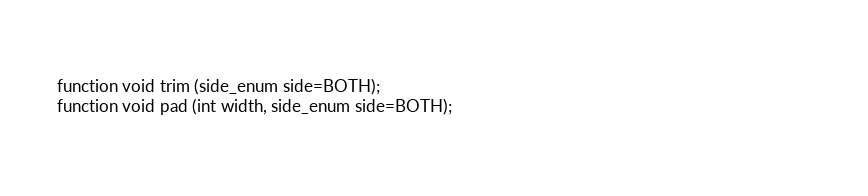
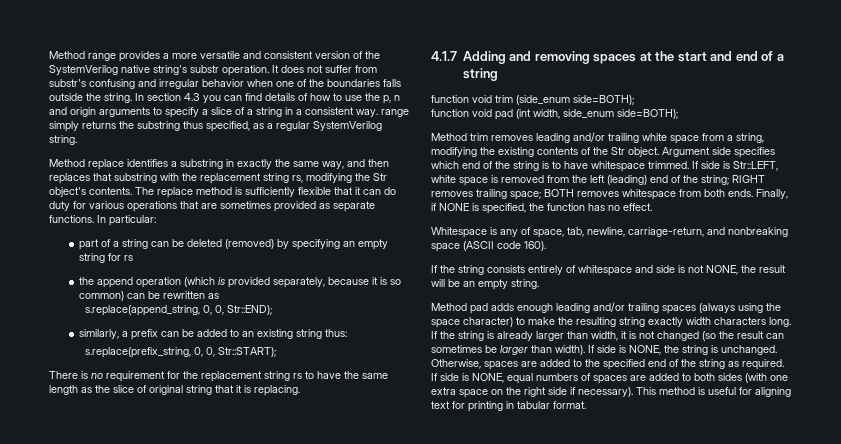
+ Method range provides a more versatile and consistent version of the SystemVerilog native string's substr operation. It does not suffer from substr's confusing and irregular behavior when one of the boundaries falls outside the string. In section 4.3 you can find details of how to use the p, n and origin arguments to specify a slice of a string in a consistent way. range simply returns the substring thus specified, as a regular SystemVerilog string.
+ Method replace identifies a substring in exactly the same way, and then replaces that substring with the replacement string rs, modifying the Str object's contents. The replace method is sufficiently flexible that it can do duty for various operations that are sometimes provided as separate functions. In particular:
+ part of a string can be deleted (removed) by specifying an empty string for rs
+ the append operation (which is provided separately, because it is so common) can be rewritten as
+ s.replace(append_string, 0, 0, Str::END);
+ similarly, a prefix can be added to an existing string thus:
+ s.replace(prefix_string, 0, 0, Str::START);
+ There is no requirement for the replacement string rs to have the same length as the slice of original string that it is replacing.
+ 4.1.7 Adding and removing spaces at the start and end of a string
+ Method trim removes leading and/or trailing white space from a string, modifying the existing contents of the Str object. Argument side specifies which end of the string is to have whitespace trimmed. If side is Str::LEFT, white space is removed from the left (leading) end of the string; RIGHT removes trailing space; BOTH removes whitespace from both ends. Finally, if NONE is specified, the function has no effect.
+ Whitespace is any of space, tab, newline, carriage-return, and nonbreaking space (ASCII code 160).
+ If the string consists entirely of whitespace and side is not NONE, the result will be an empty string.
+ Method pad adds enough leading and/or trailing spaces (always using the space character) to make the resulting string exactly width characters long. If the string is already larger than width, it is not changed (so the result can sometimes be larger than width). If side is NONE, the string is unchanged. Otherwise, spaces are added to the specified end of the string as required. If side is NONE, equal numbers of spaces are added to both sides (with one extra space on the right side if necessary). This method is useful for aligning text for printing in tabular format.

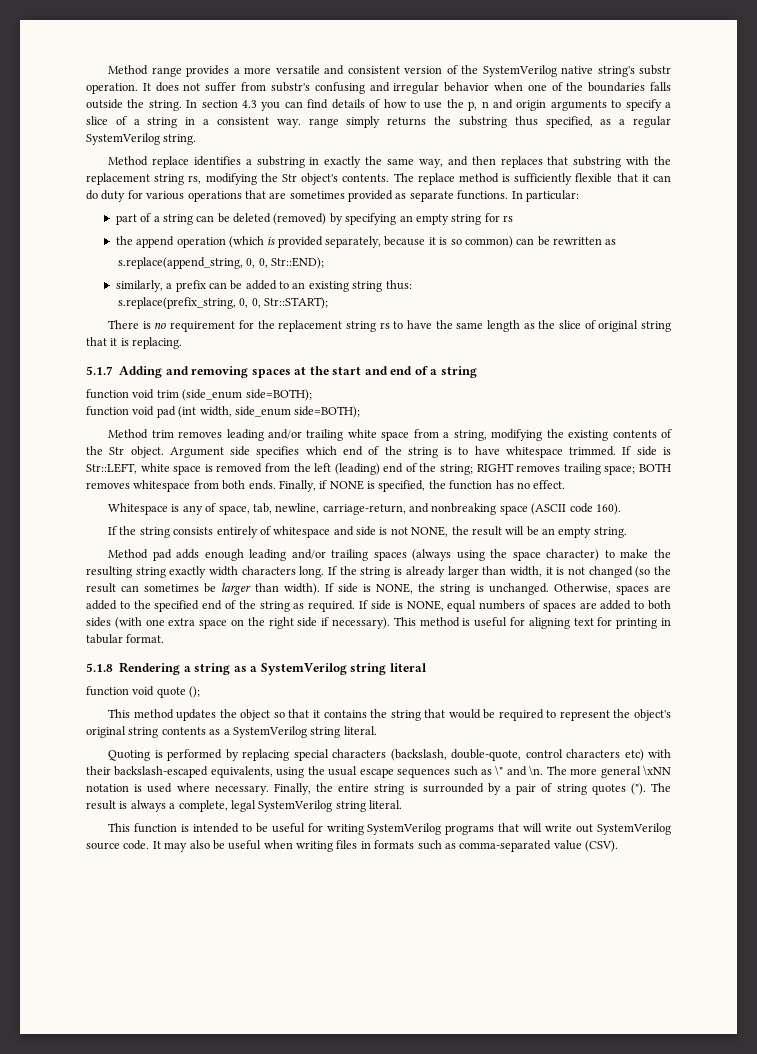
- 4.1.7 Adding and removing spaces at the start and end of a string
+ 5.1.7 Adding and removing spaces at the start and end of a string
+ 5.1.8 Rendering a string as a SystemVerilog string literal
+ function void quote ();
+ This method updates the object so that it contains the string that would be required to represent the object's original string contents as a SystemVerilog string literal.
+ Quoting is performed by replacing special characters (backslash, double-quote, control characters etc) with their backslash-escaped equivalents, using the usual escape sequences such as \" and \n. The more general \xNN notation is used where necessary. Finally, the entire string is surrounded by a pair of string quotes ("). The result is always a complete, legal SystemVerilog string literal.
+ This function is intended to be useful for writing SystemVerilog programs that will write out SystemVerilog source code. It may also be useful when writing files in formats such as comma-separated value (CSV).

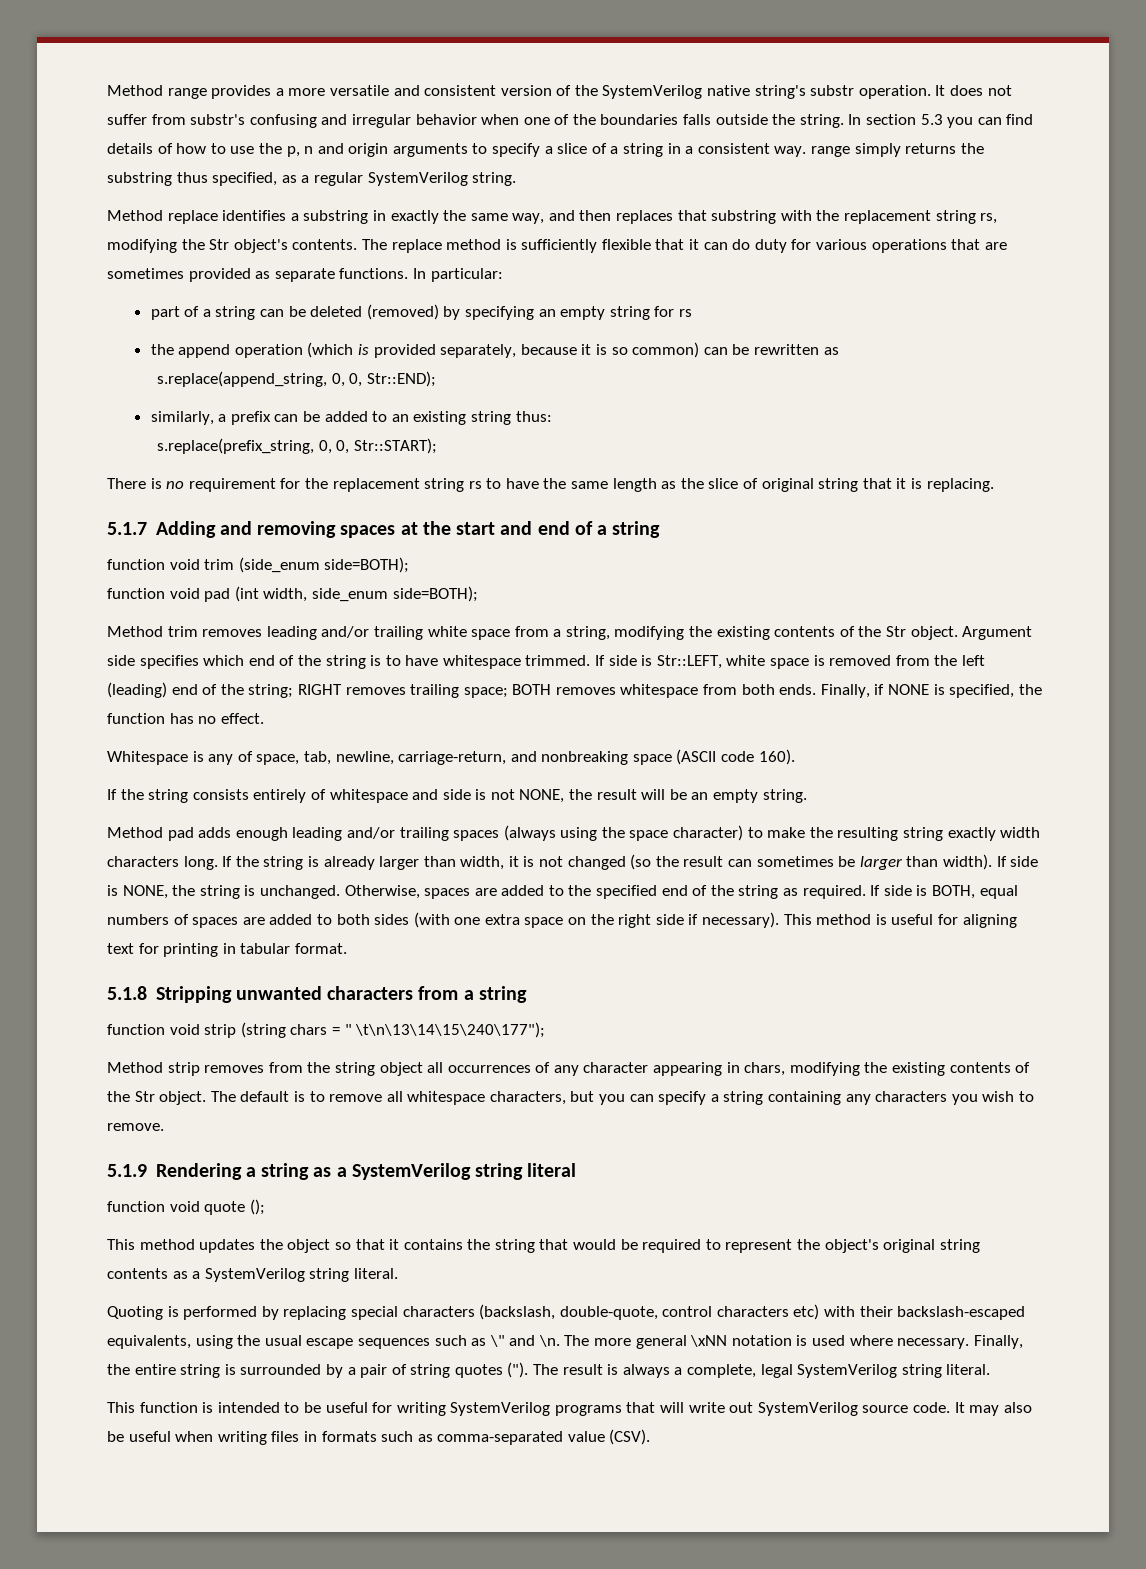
- In section 4.3 you can find details of how to use the p, n and origin arguments to specify a slice of a string in a consistent way. range simply returns the substring thus specified, as a regular SystemVerilog string.
+ In section 5.3 you can find details of how to use the p, n and origin arguments to specify a slice of a string in a consistent way. range simply returns the substring thus specified, as a regular SystemVerilog string.
- If side is NONE, equal numbers of spaces are added to both sides (with one extra space on the right side if necessary).
+ If side is BOTH, equal numbers of spaces are added to both sides (with one extra space on the right side if necessary).
- 5.1.8 Rendering a string as a SystemVerilog string literal
+ 5.1.8 Stripping unwanted characters from a string
+ function void strip (string chars = " \t\n\13\14\15\240\177");
+ Method strip removes from the string object all occurrences of any character appearing in chars, modifying the existing contents of the Str object. The default is to remove all whitespace characters, but you can specify a string containing any characters you wish to remove.
+ 5.1.9 Rendering a string as a SystemVerilog string literal

